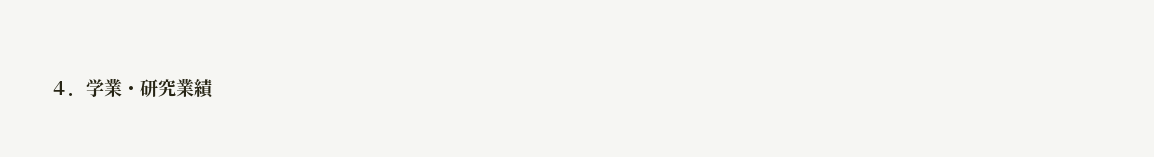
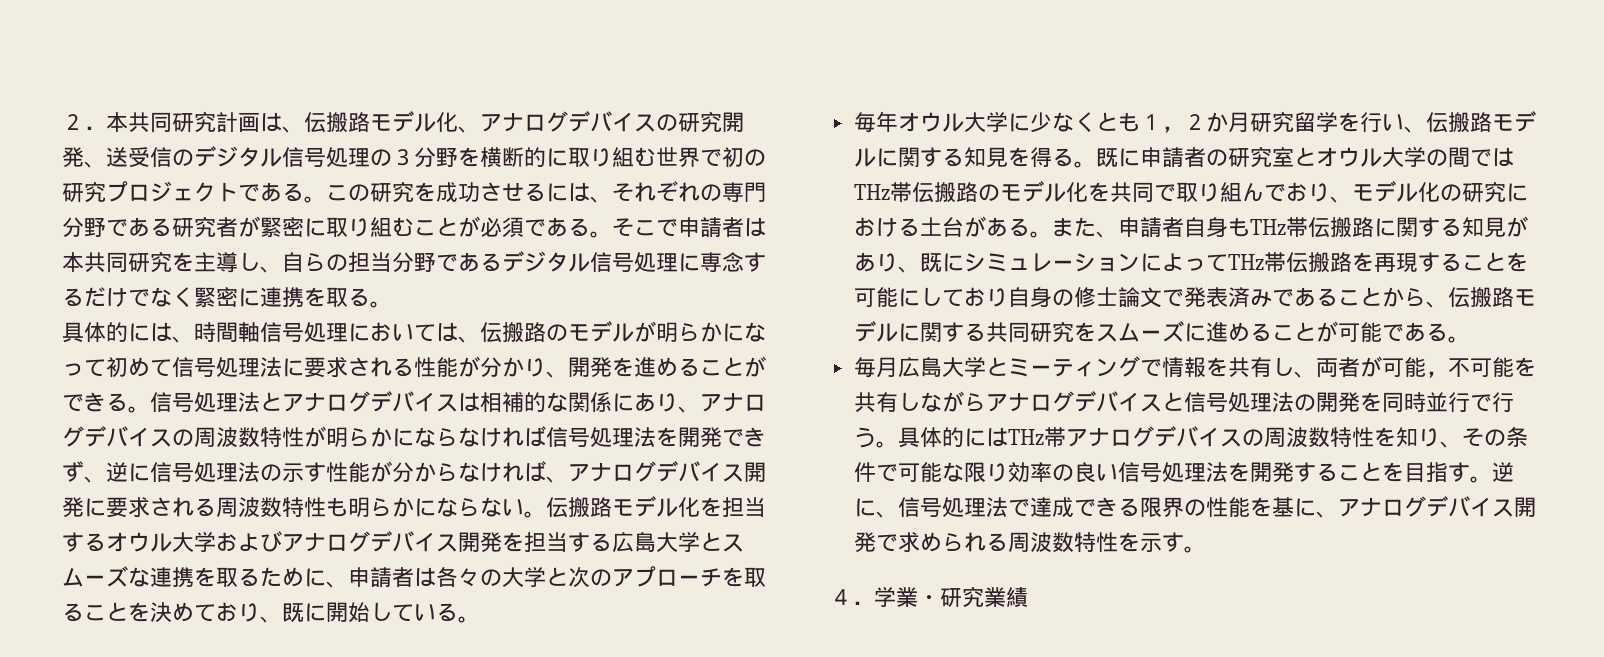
+ ２．本共同研究計画は、伝搬路モデル化、アナログデバイスの研究開発、送受信のデジタル信号処理の３分野を横断的に取り組む世界で初の研究プロジェクトである。この研究を成功させるには、それぞれの専門分野である研究者が緊密に取り組むことが必須である。そこで申請者は本共同研究を主導し、自らの担当分野であるデジタル信号処理に専念するだけでなく緊密に連携を取る。
+ 具体的には、時間軸信号処理においては、伝搬路のモデルが明らかになって初めて信号処理法に要求される性能が分かり、開発を進めることができる。信号処理法とアナログデバイスは相補的な関係にあり、アナログデバイスの周波数特性が明らかにならなければ信号処理法を開発できず、逆に信号処理法の示す性能が分からなければ、アナログデバイス開発に要求される周波数特性も明らかにならない。伝搬路モデル化を担当するオウル大学およびアナログデバイス開発を担当する広島大学とスムーズな連携を取るために、申請者は各々の大学と次のアプローチを取ることを決めており、既に開始している。
+ 毎年オウル大学に少なくとも１，２か月研究留学を行い、伝搬路モデルに関する知見を得る。既に申請者の研究室とオウル大学の間ではTHz帯伝搬路のモデル化を共同で取り組んでおり、モデル化の研究における土台がある。また、申請者自身もTHz帯伝搬路に関する知見があり、既にシミュレーションによってTHz帯伝搬路を再現することを可能にしており自身の修士論文で発表済みであることから、伝搬路モデルに関する共同研究をスムーズに進めることが可能である。
+ 毎月広島大学とミーティングで情報を共有し、両者が可能，不可能を共有しながらアナログデバイスと信号処理法の開発を同時並行で行う。具体的にはTHz帯アナログデバイスの周波数特性を知り、その条件で可能な限り効率の良い信号処理法を開発することを目指す。逆に、信号処理法で達成できる限界の性能を基に、アナログデバイス開発で求められる周波数特性を示す。

